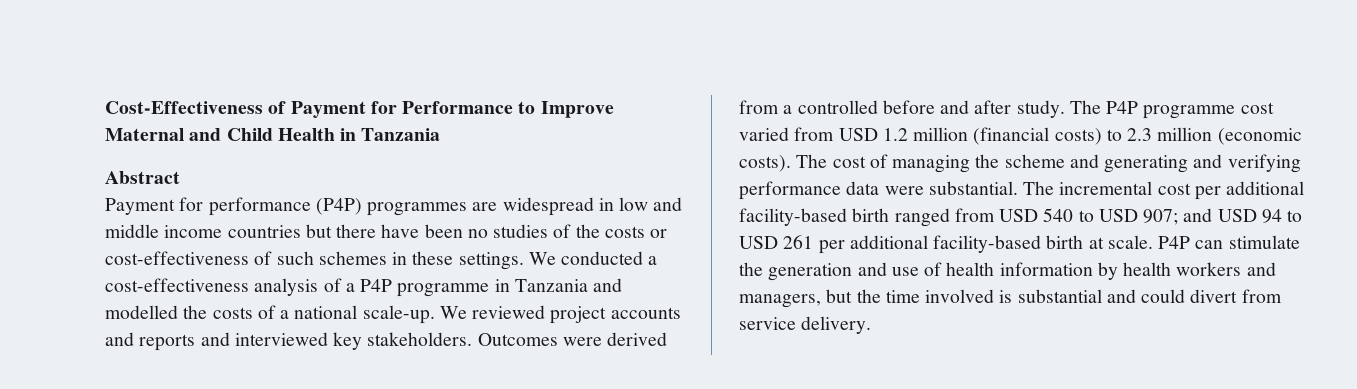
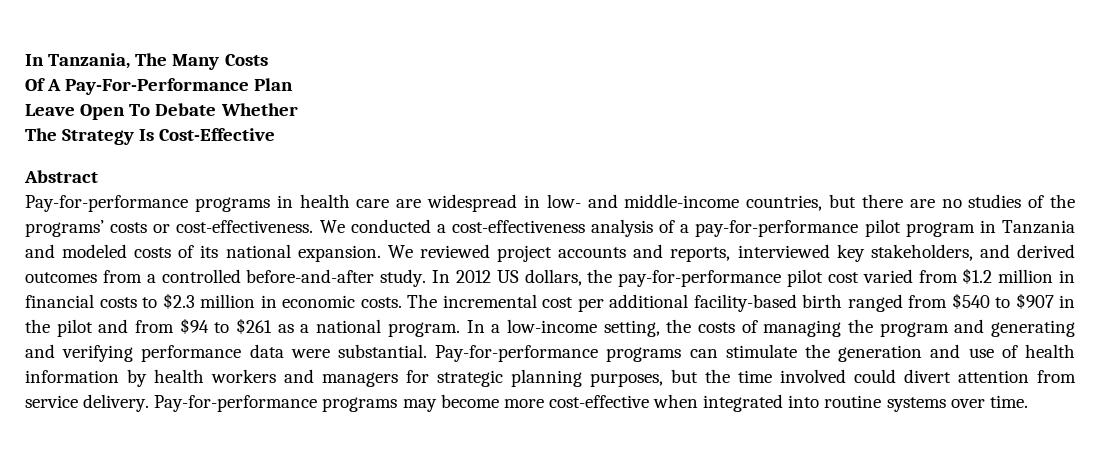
- Cost-Effectiveness of Payment for Performance to Improve Maternal and Child Health in Tanzania
+ In Tanzania, The Many Costs
+ Of A Pay-For-Performance Plan
+ Leave Open To Debate Whether
+ The Strategy Is Cost-Effective
  Abstract
- Payment for performance (P4P) programmes are widespread in low and middle income countries but there have been no studies of the costs or cost-effectiveness of such schemes in these settings.
+ Pay-for-performance programs in health care are widespread in low- and middle-income countries, but there are no studies of the programs’ costs or cost-effectiveness.
- We conducted a cost-effectiveness analysis of a P4P programme in Tanzania and modelled the costs of a national scale-up.
+ We conducted a cost-effectiveness analysis of a pay-for-performance pilot program in Tanzania and modeled costs of its national expansion.
- We reviewed project accounts and reports and interviewed key stakeholders. Outcomes were derived from a controlled before and after study. The P4P programme cost varied from USD 1.2 million (financial costs) to 2.3 million (economic costs). The cost of managing the scheme and generating and verifying performance data were substantial.
+ We reviewed project accounts and reports, interviewed key stakeholders, and derived outcomes from a controlled before-and-after study. In 2012 US dollars, the pay-for-performance pilot cost varied from $1.2 million in financial costs to $2.3 million in economic costs.
- The incremental cost per additional facility-based birth ranged from USD 540 to USD 907; and USD 94 to USD 261 per additional facility-based birth at scale. P4P can stimulate the generation and use of health information by health workers and managers, but the time involved is substantial and could divert from service delivery.
+ The incremental cost per additional facility-based birth ranged from $540 to $907 in the pilot and from $94 to $261 as a national program. In a low-income setting, the costs of managing the program and generating and verifying performance data were substantial. Pay-for-performance programs can stimulate the generation and use of health information by health workers and managers for strategic planning purposes, but the time involved could divert attention from service delivery.
+ Pay-for-performance programs may become more cost-effective when integrated into routine systems over time.

